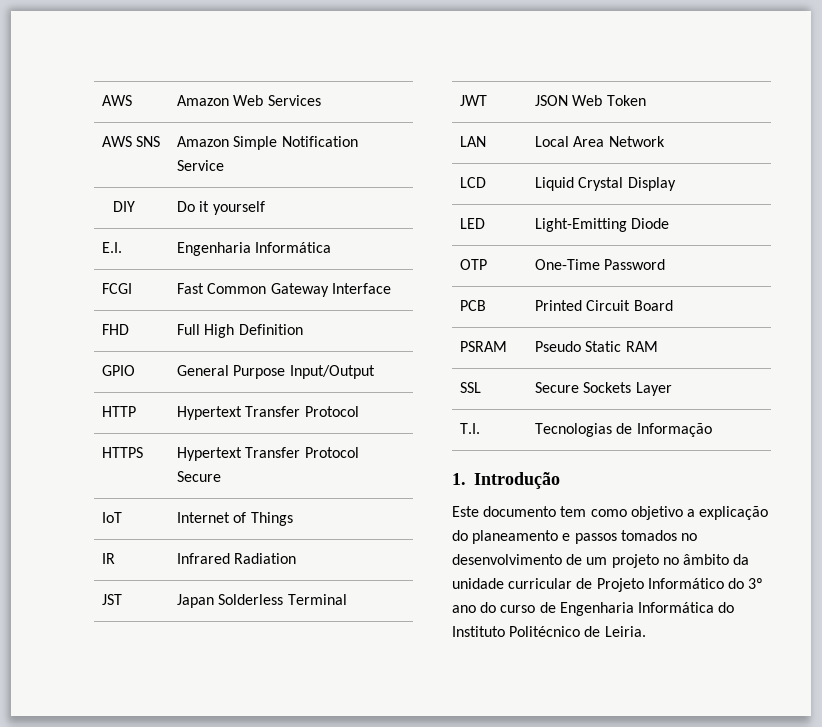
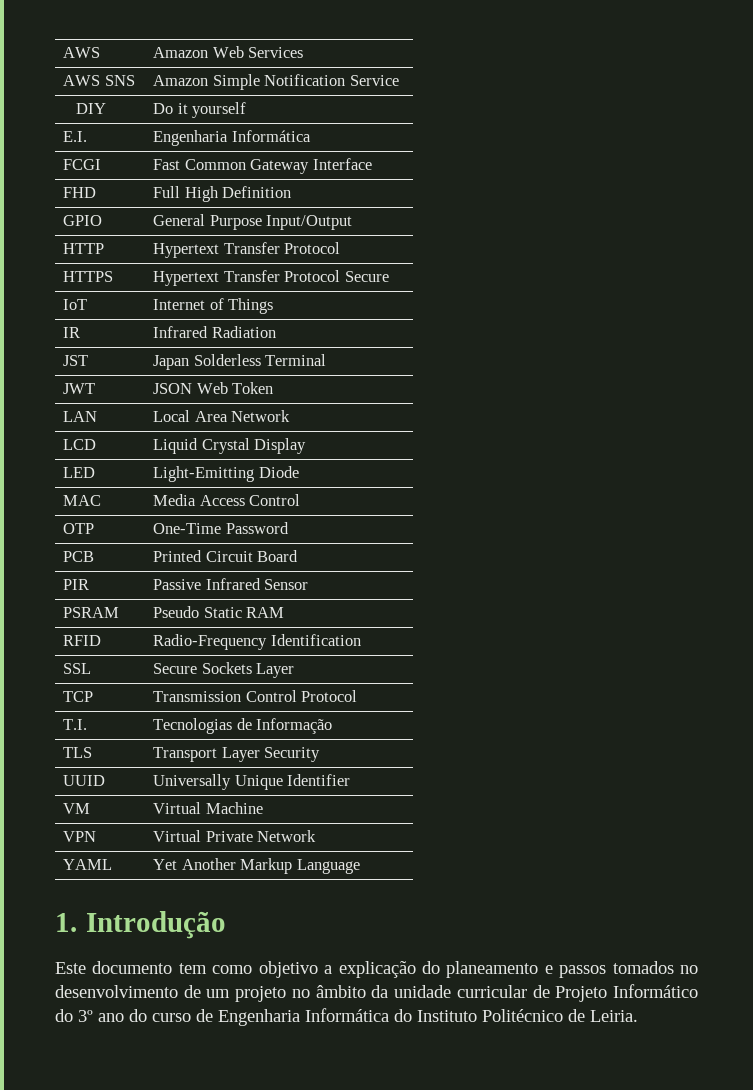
+ MAC | Media Access Control
+ PIR | Passive Infrared Sensor
+ RFID | Radio-Frequency Identification
+ TCP | Transmission Control Protocol
+ TLS | Transport Layer Security
+ UUID | Universally Unique Identifier
+ VM | Virtual Machine
+ VPN | Virtual Private Network
+ YAML | Yet Another Markup Language

